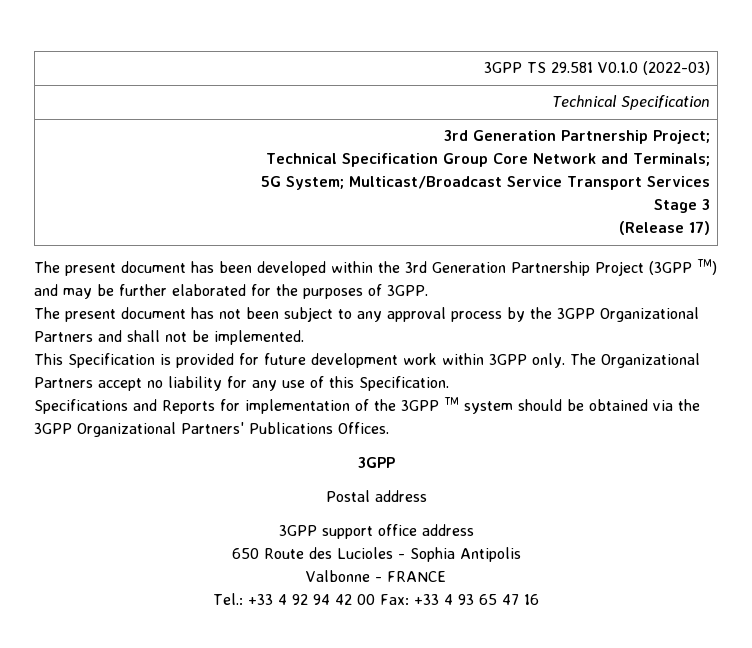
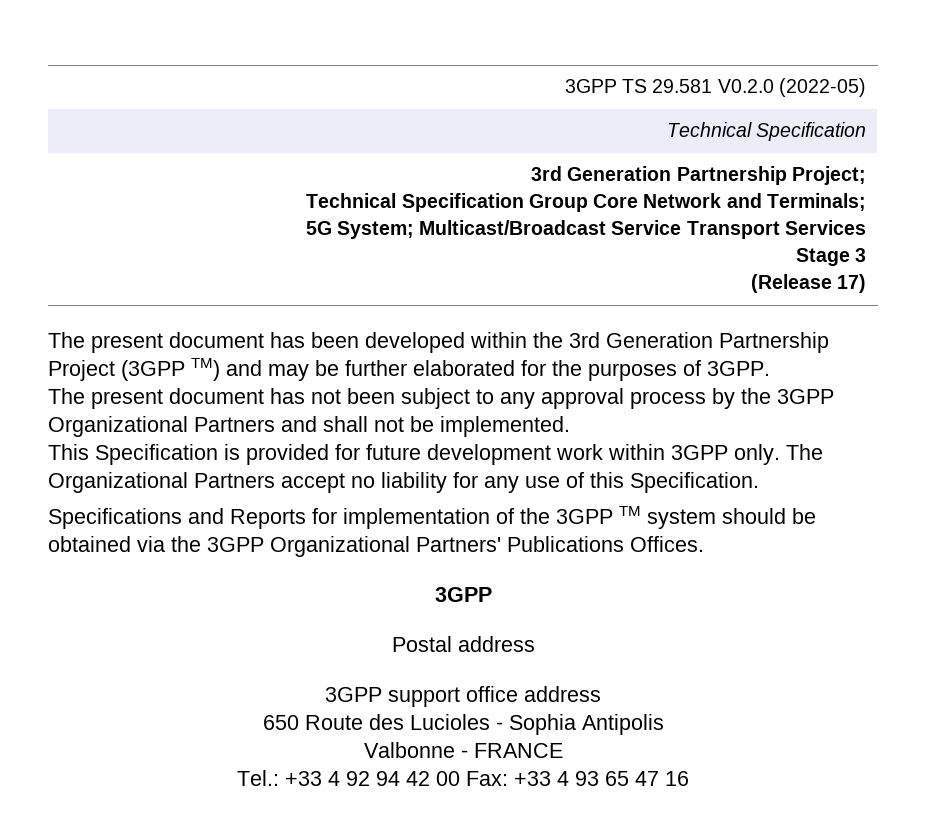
- 3GPP TS 29.581 V0.1.0 (2022-03)
+ 3GPP TS 29.581 V0.2.0 (2022-05)

